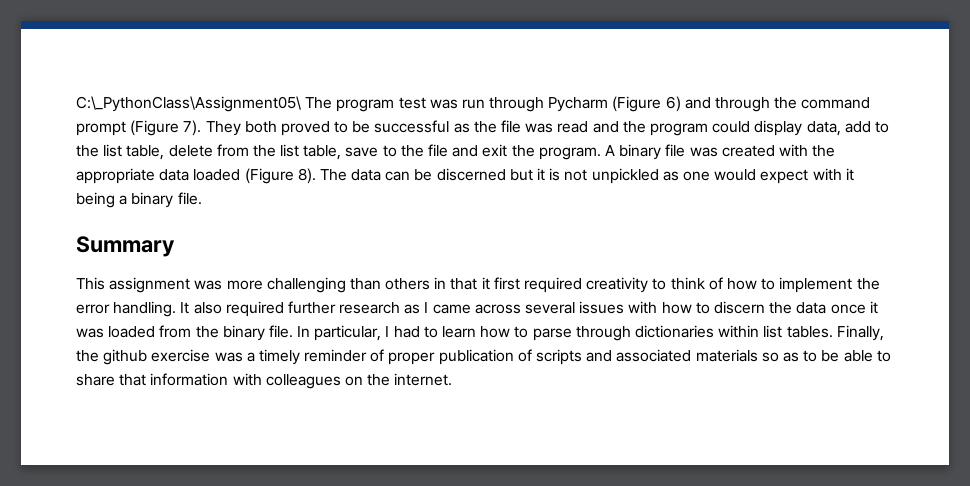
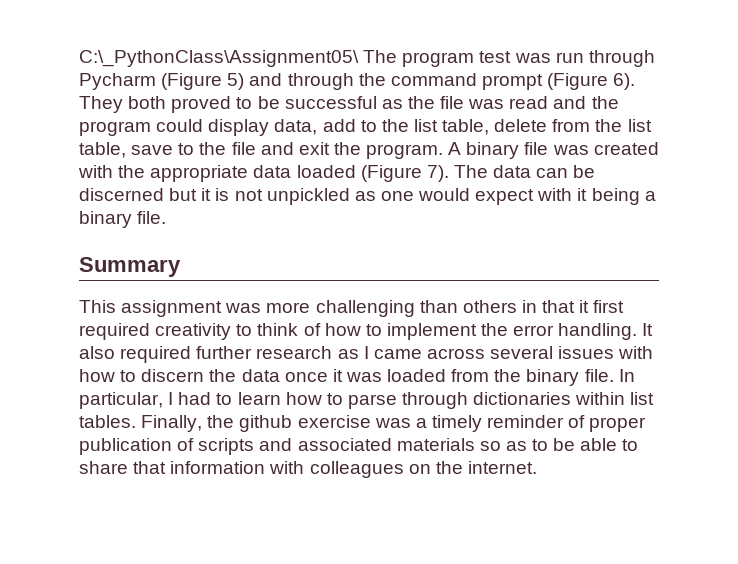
- C:\_PythonClass\Assignment05\ The program test was run through Pycharm (Figure 6) and through the command prompt (Figure 7).
+ C:\_PythonClass\Assignment05\ The program test was run through Pycharm (Figure 5) and through the command prompt (Figure 6).
- A binary file was created with the appropriate data loaded (Figure 8).
+ A binary file was created with the appropriate data loaded (Figure 7).

